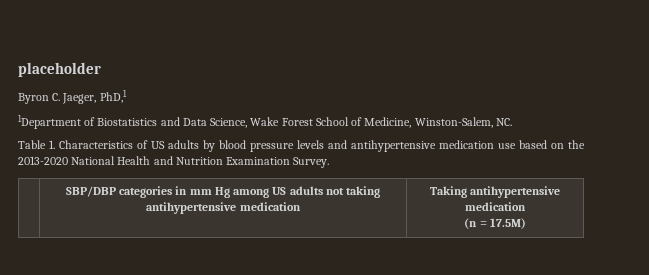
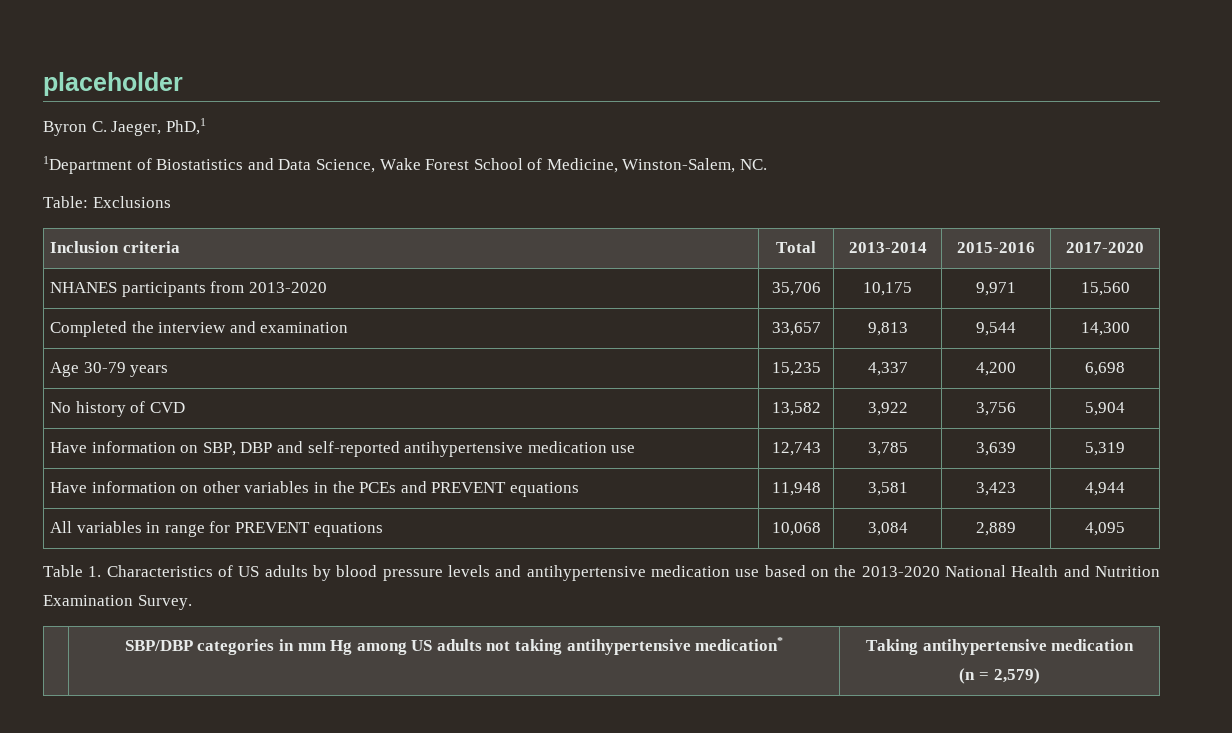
+ Table: Exclusions
+ Inclusion criteria | Total | 2013-2014 | 2015-2016 | 2017-2020
+ NHANES participants from 2013-2020 | 35,706 | 10,175 | 9,971 | 15,560
+ Completed the interview and examination | 33,657 | 9,813 | 9,544 | 14,300
+ Age 30-79 years | 15,235 | 4,337 | 4,200 | 6,698
+ No history of CVD | 13,582 | 3,922 | 3,756 | 5,904
+ Have information on SBP, DBP and self-reported antihypertensive medication use | 12,743 | 3,785 | 3,639 | 5,319
+ Have information on other variables in the PCEs and PREVENT equations | 11,948 | 3,581 | 3,423 | 4,944
+ All variables in range for PREVENT equations | 10,068 | 3,084 | 2,889 | 4,095
- | SBP/DBP categories in mm Hg among US adults not taking antihypertensive medication | Taking antihypertensive medication
- (n = 17.5M)
+ | SBP/DBP categories in mm Hg among US adults not taking antihypertensive medication* | Taking antihypertensive medication
+ (n = 2,579)

